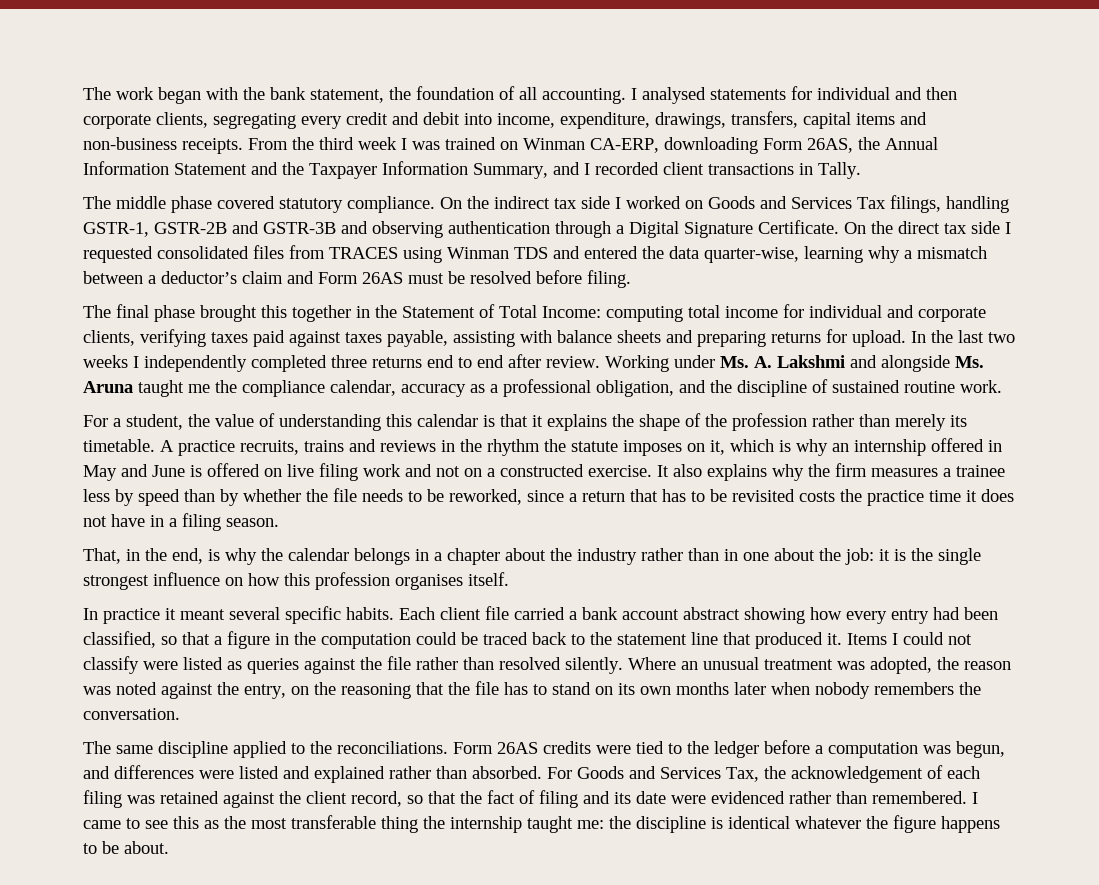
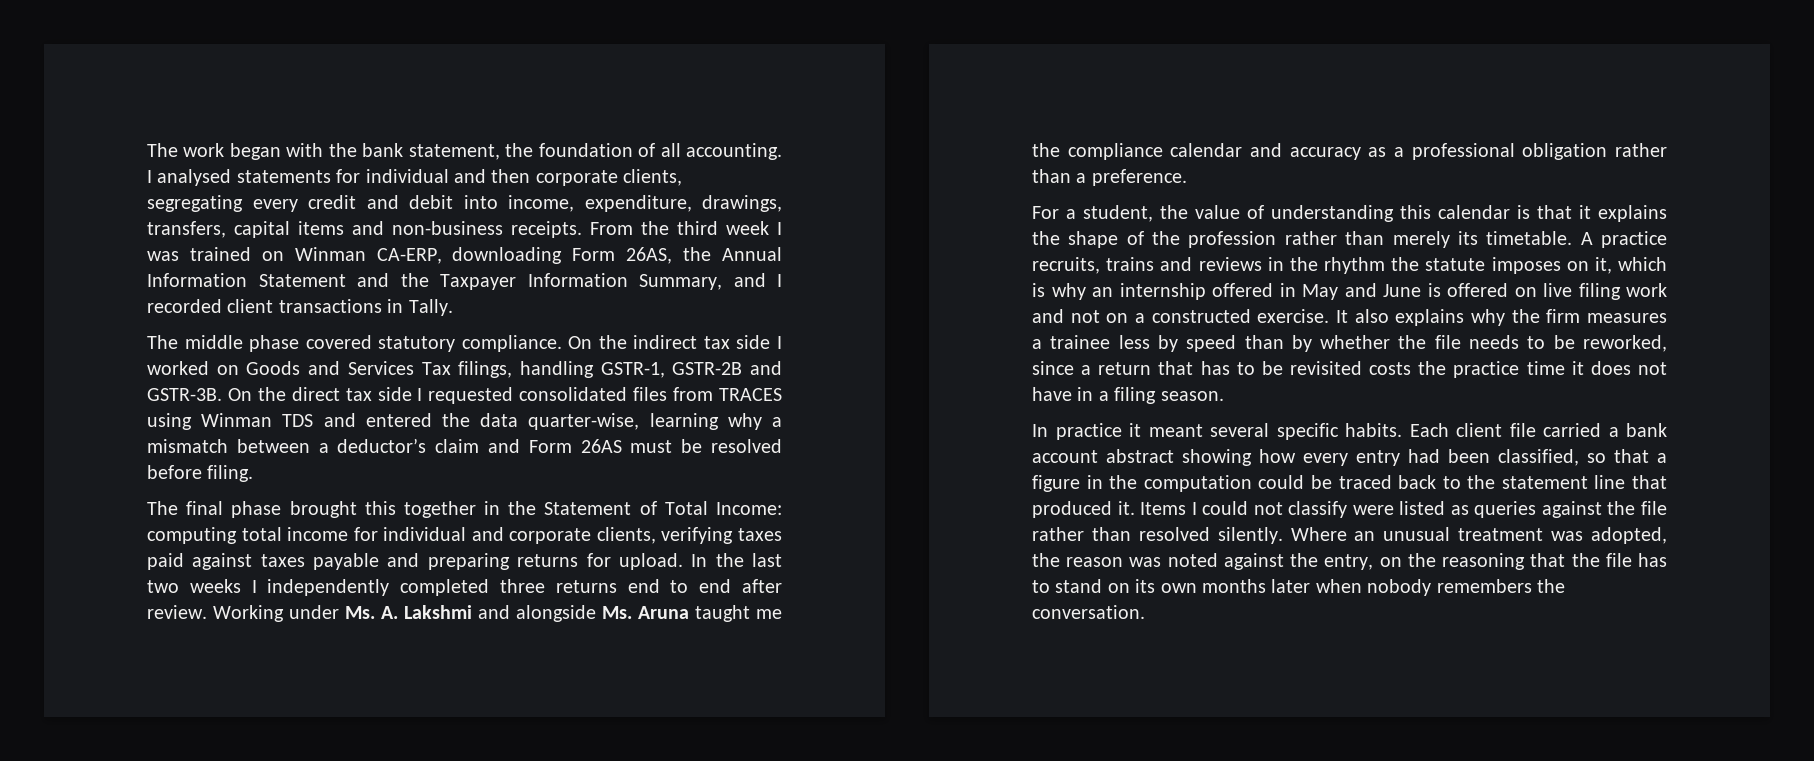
- On the indirect tax side I worked on Goods and Services Tax filings, handling GSTR-1, GSTR-2B and GSTR-3B and observing authentication through a Digital Signature Certificate.
+ On the indirect tax side I worked on Goods and Services Tax filings, handling GSTR-1, GSTR-2B and GSTR-3B.
- The final phase brought this together in the Statement of Total Income: computing total income for individual and corporate clients, verifying taxes paid against taxes payable, assisting with balance sheets and preparing returns for upload.
+ The final phase brought this together in the Statement of Total Income: computing total income for individual and corporate clients, verifying taxes paid against taxes payable and preparing returns for upload.
- Working under Ms. A. Lakshmi and alongside Ms. Aruna taught me the compliance calendar, accuracy as a professional obligation, and the discipline of sustained routine work.
+ Working under Ms. A. Lakshmi and alongside Ms. Aruna taught me the compliance calendar and accuracy as a professional obligation rather than a preference.
- That, in the end, is why the calendar belongs in a chapter about the industry rather than in one about the job: it is the single strongest influence on how this profession organises itself.
- The same discipline applied to the reconciliations. Form 26AS credits were tied to the ledger before a computation was begun, and differences were listed and explained rather than absorbed. For Goods and Services Tax, the acknowledgement of each filing was retained against the client record, so that the fact of filing and its date were evidenced rather than remembered. I came to see this as the most transferable thing the internship taught me: the discipline is identical whatever the figure happens to be about.

